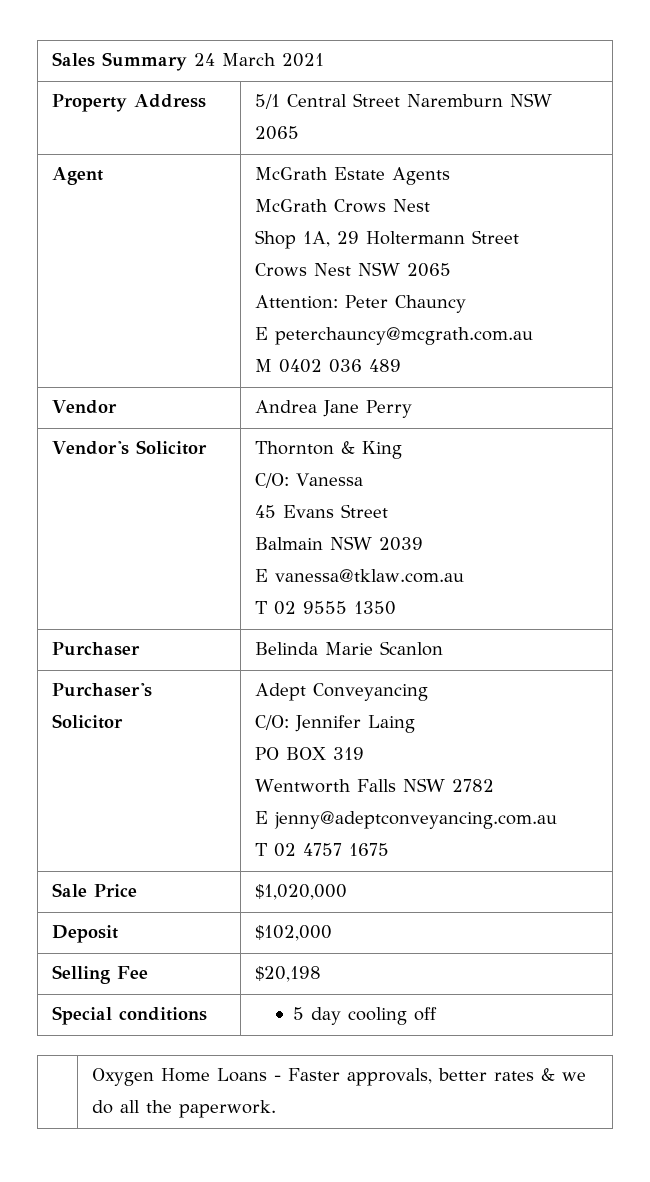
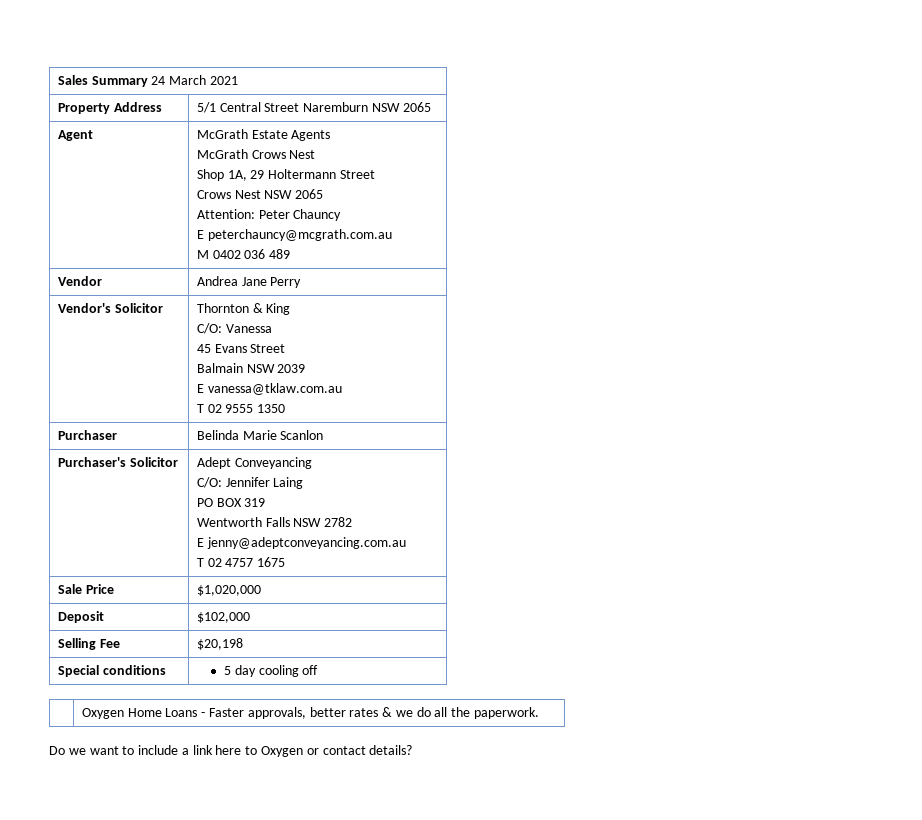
+ Do we want to include a link here to Oxygen or contact details?

